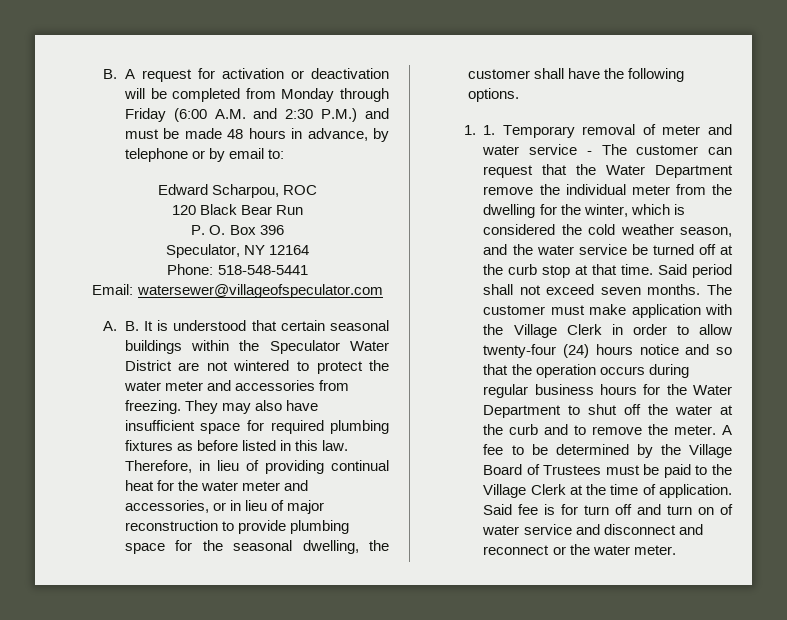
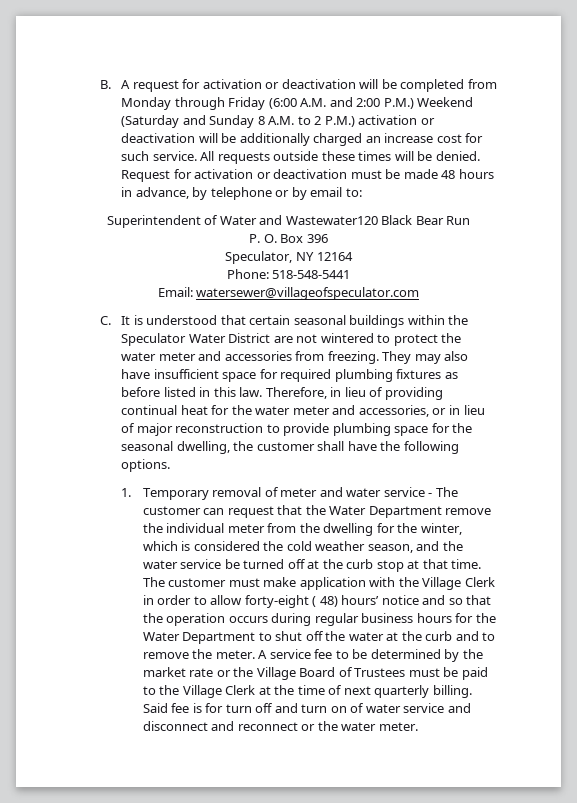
- B. A request for activation or deactivation will be completed from Monday through Friday (6:00 A.M. and 2:30 P.M.) and must be made 48 hours in advance, by telephone or by email to:
+ B. A request for activation or deactivation will be completed from Monday through Friday (6:00 A.M. and 2:00 P.M.) Weekend (Saturday and Sunday 8 A.M. to 2 P.M.) activation or deactivation will be additionally charged an increase cost for such service. All requests outside these times will be denied. Request for activation or deactivation must be made 48 hours in advance, by telephone or by email to:
- Edward Scharpou, ROC
- 120 Black Bear Run
+ Superintendent of Water and Wastewater120 Black Bear Run
- A. B. It is understood that certain seasonal buildings within the Speculator Water District are not wintered to protect the water meter and accessories from freezing.
+ C. It is understood that certain seasonal buildings within the Speculator Water District are not wintered to protect the water meter and accessories from freezing.
- 1. 1. Temporary removal of meter and water service - The customer can request that the Water Department remove the individual meter from the dwelling for the winter, which is considered the cold weather season, and the water service be turned off at the curb stop at that time.
+ 1. Temporary removal of meter and water service - The customer can request that the Water Department remove the individual meter from the dwelling for the winter, which is considered the cold weather season, and the water service be turned off at the curb stop at that time.
- Said period shall not exceed seven months.
- The customer must make application with the Village Clerk in order to allow twenty-four (24) hours notice and so that the operation occurs during regular business hours for the Water Department to shut off the water at the curb and to remove the meter.
+ The customer must make application with the Village Clerk in order to allow forty-eight ( 48) hours’ notice and so that the operation occurs during regular business hours for the Water Department to shut off the water at the curb and to remove the meter.
- A fee to be determined by the Village Board of Trustees must be paid to the Village Clerk at the time of application.
+ A service fee to be determined by the market rate or the Village Board of Trustees must be paid to the Village Clerk at the time of next quarterly billing.

